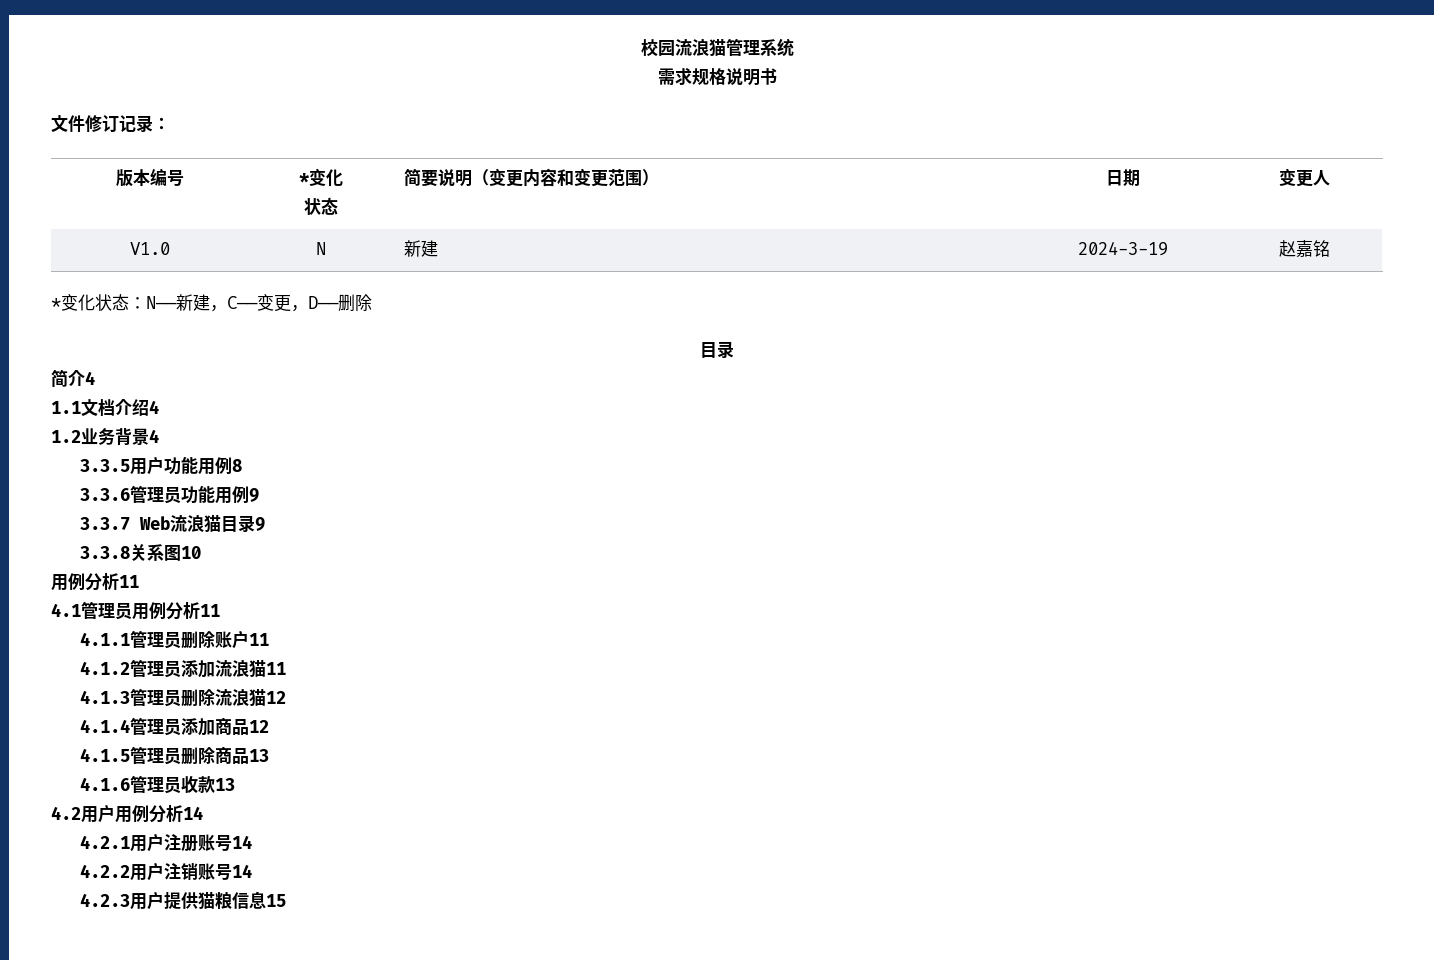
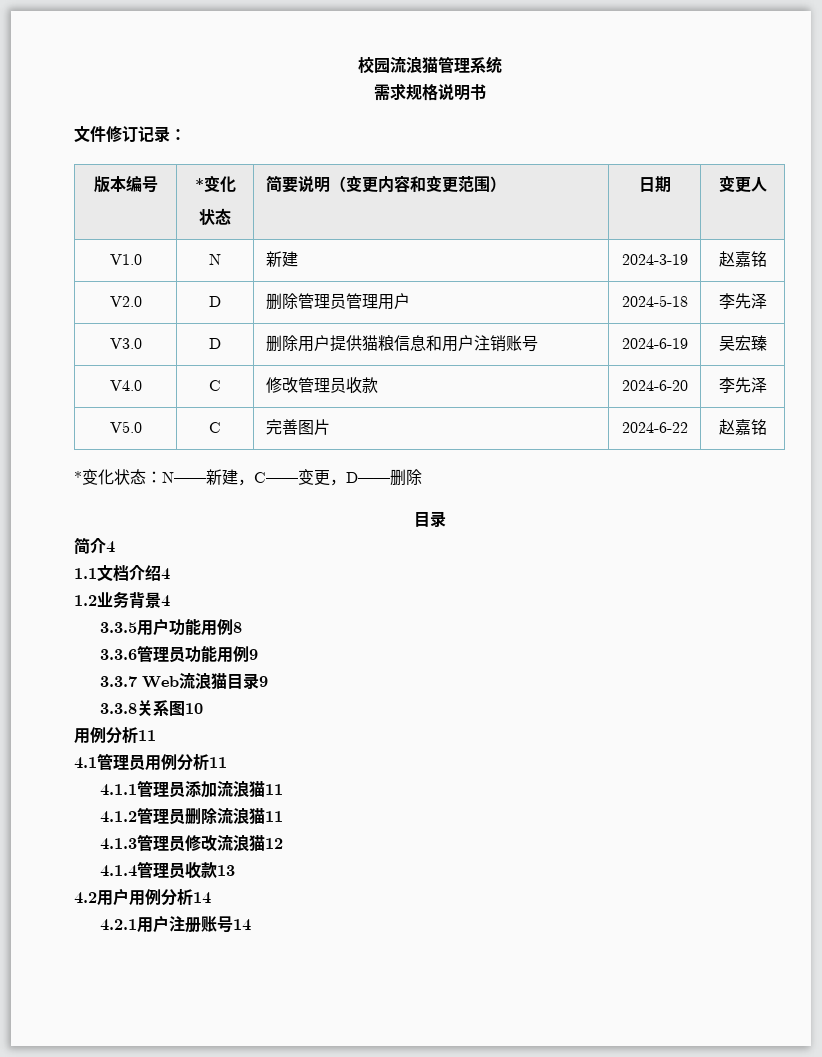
+ V2.0 | D | 删除管理员管理用户 | 2024-5-18 | 李先泽
+ V3.0 | D | 删除用户提供猫粮信息和用户注销账号 | 2024-6-19 | 吴宏臻
+ V4.0 | C | 修改管理员收款 | 2024-6-20 | 李先泽
+ V5.0 | C | 完善图片 | 2024-6-22 | 赵嘉铭
- 4.1.1管理员删除账户11
+ 4.1.1管理员添加流浪猫11
- 4.1.2管理员添加流浪猫11
+ 4.1.2管理员删除流浪猫11
- 4.1.3管理员删除流浪猫12
+ 4.1.3管理员修改流浪猫12
- 4.1.4管理员添加商品12
- 4.1.5管理员删除商品13
- 4.1.6管理员收款13
+ 4.1.4管理员收款13
- 4.2.2用户注销账号14
- 4.2.3用户提供猫粮信息15

